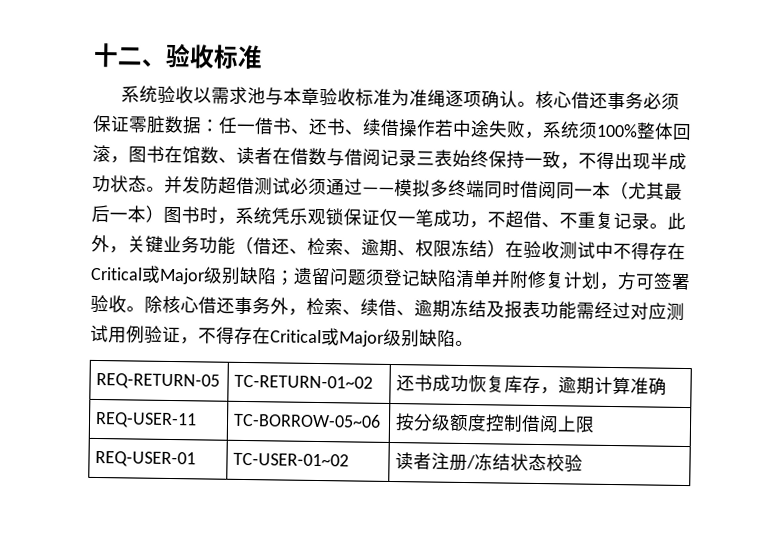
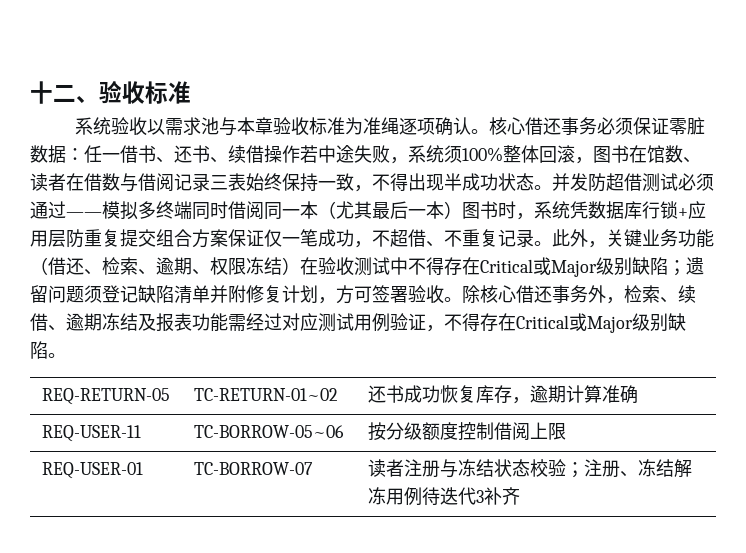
- 并发防超借测试必须通过——模拟多终端同时借阅同一本（尤其最后一本）图书时，系统凭乐观锁保证仅一笔成功，不超借、不重复记录。
+ 并发防超借测试必须通过——模拟多终端同时借阅同一本（尤其最后一本）图书时，系统凭数据库行锁+应用层防重复提交组合方案保证仅一笔成功，不超借、不重复记录。
- REQ-USER-01 | TC-USER-01~02 | 读者注册/冻结状态校验
+ REQ-USER-01 | TC-BORROW-07 | 读者注册与冻结状态校验；注册、冻结解冻用例待迭代3补齐

